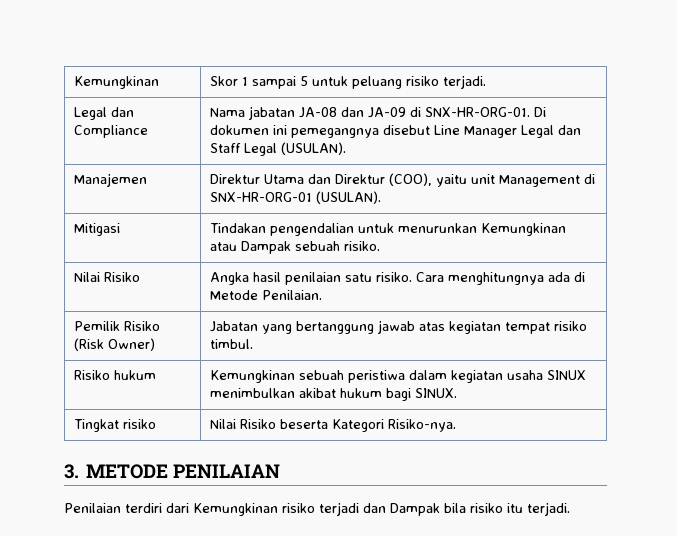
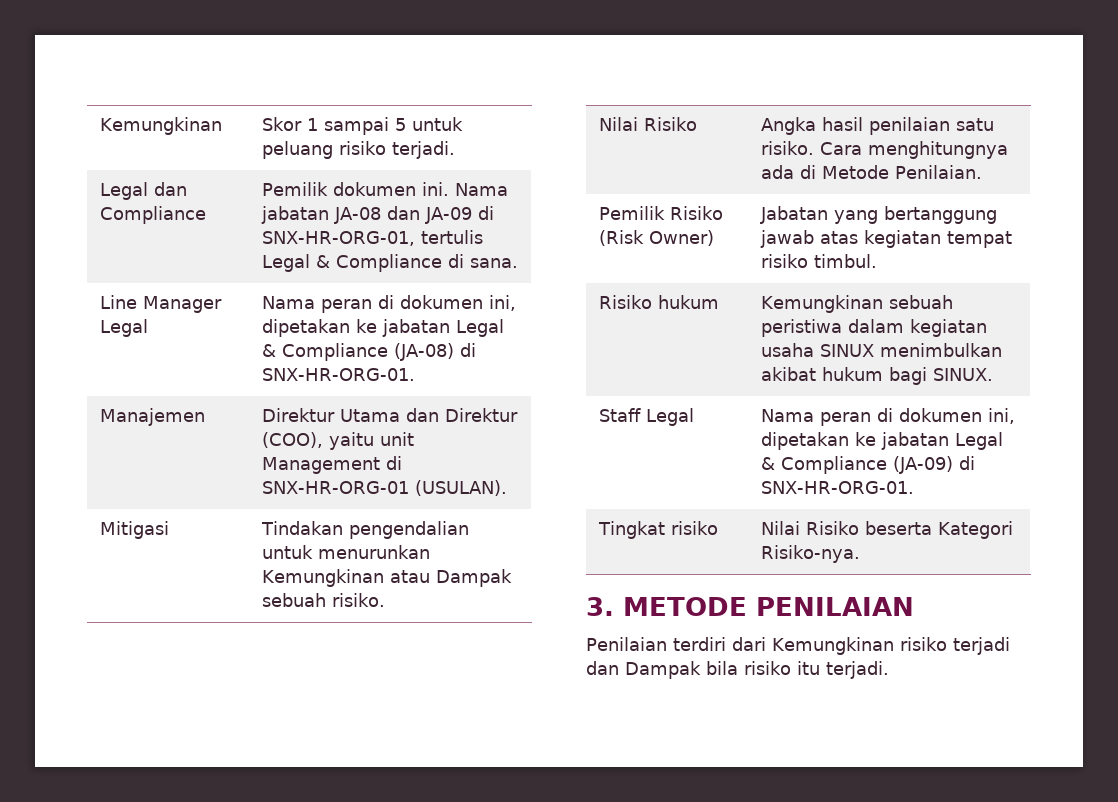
- Legal dan Compliance | Nama jabatan JA-08 dan JA-09 di SNX-HR-ORG-01. Di dokumen ini pemegangnya disebut Line Manager Legal dan Staff Legal (USULAN).
+ Legal dan Compliance | Pemilik dokumen ini. Nama jabatan JA-08 dan JA-09 di SNX-HR-ORG-01, tertulis Legal & Compliance di sana.
+ Line Manager Legal | Nama peran di dokumen ini, dipetakan ke jabatan Legal & Compliance (JA-08) di SNX-HR-ORG-01.
+ Staff Legal | Nama peran di dokumen ini, dipetakan ke jabatan Legal & Compliance (JA-09) di SNX-HR-ORG-01.

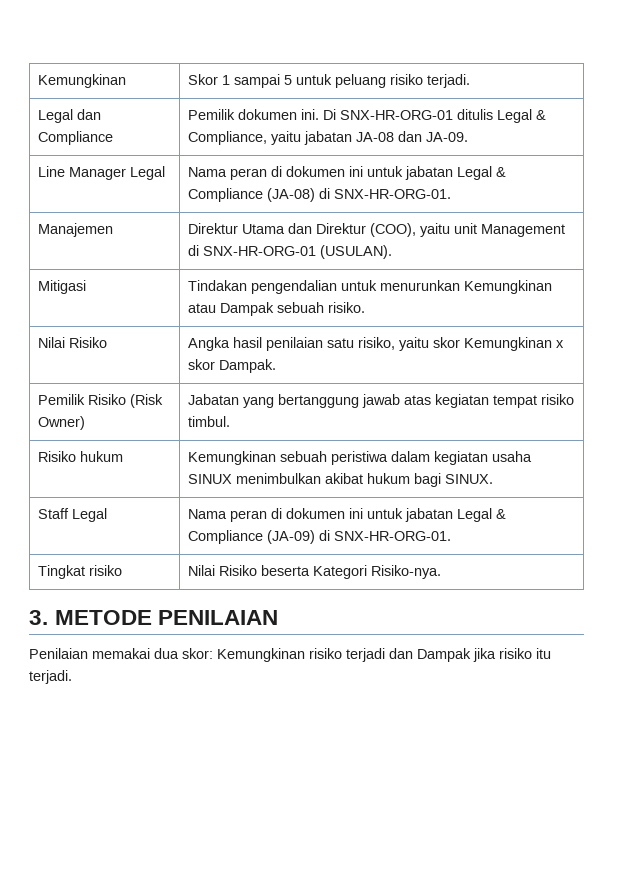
- Legal dan Compliance | Pemilik dokumen ini. Nama jabatan JA-08 dan JA-09 di SNX-HR-ORG-01, tertulis Legal & Compliance di sana.
+ Legal dan Compliance | Pemilik dokumen ini. Di SNX-HR-ORG-01 ditulis Legal & Compliance, yaitu jabatan JA-08 dan JA-09.
- Line Manager Legal | Nama peran di dokumen ini, dipetakan ke jabatan Legal & Compliance (JA-08) di SNX-HR-ORG-01.
+ Line Manager Legal | Nama peran di dokumen ini untuk jabatan Legal & Compliance (JA-08) di SNX-HR-ORG-01.
- Nilai Risiko | Angka hasil penilaian satu risiko. Cara menghitungnya ada di Metode Penilaian.
+ Nilai Risiko | Angka hasil penilaian satu risiko, yaitu skor Kemungkinan x skor Dampak.
- Staff Legal | Nama peran di dokumen ini, dipetakan ke jabatan Legal & Compliance (JA-09) di SNX-HR-ORG-01.
+ Staff Legal | Nama peran di dokumen ini untuk jabatan Legal & Compliance (JA-09) di SNX-HR-ORG-01.
- Penilaian terdiri dari Kemungkinan risiko terjadi dan Dampak bila risiko itu terjadi.
+ Penilaian memakai dua skor: Kemungkinan risiko terjadi dan Dampak jika risiko itu terjadi.

